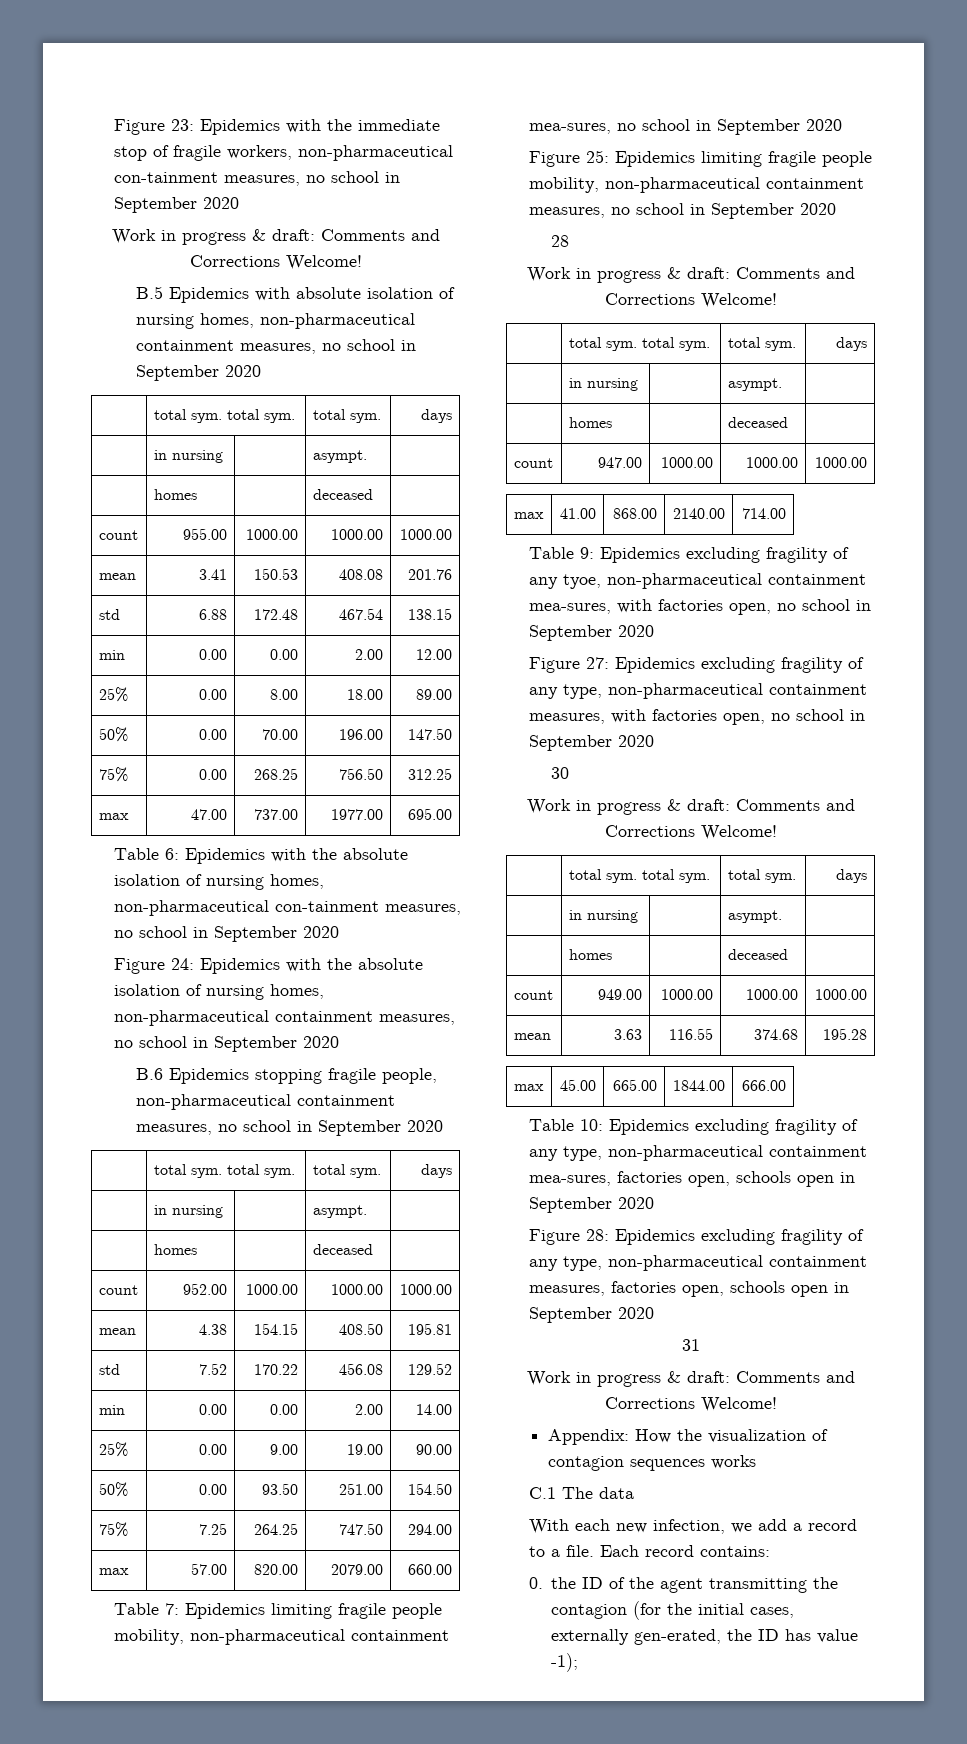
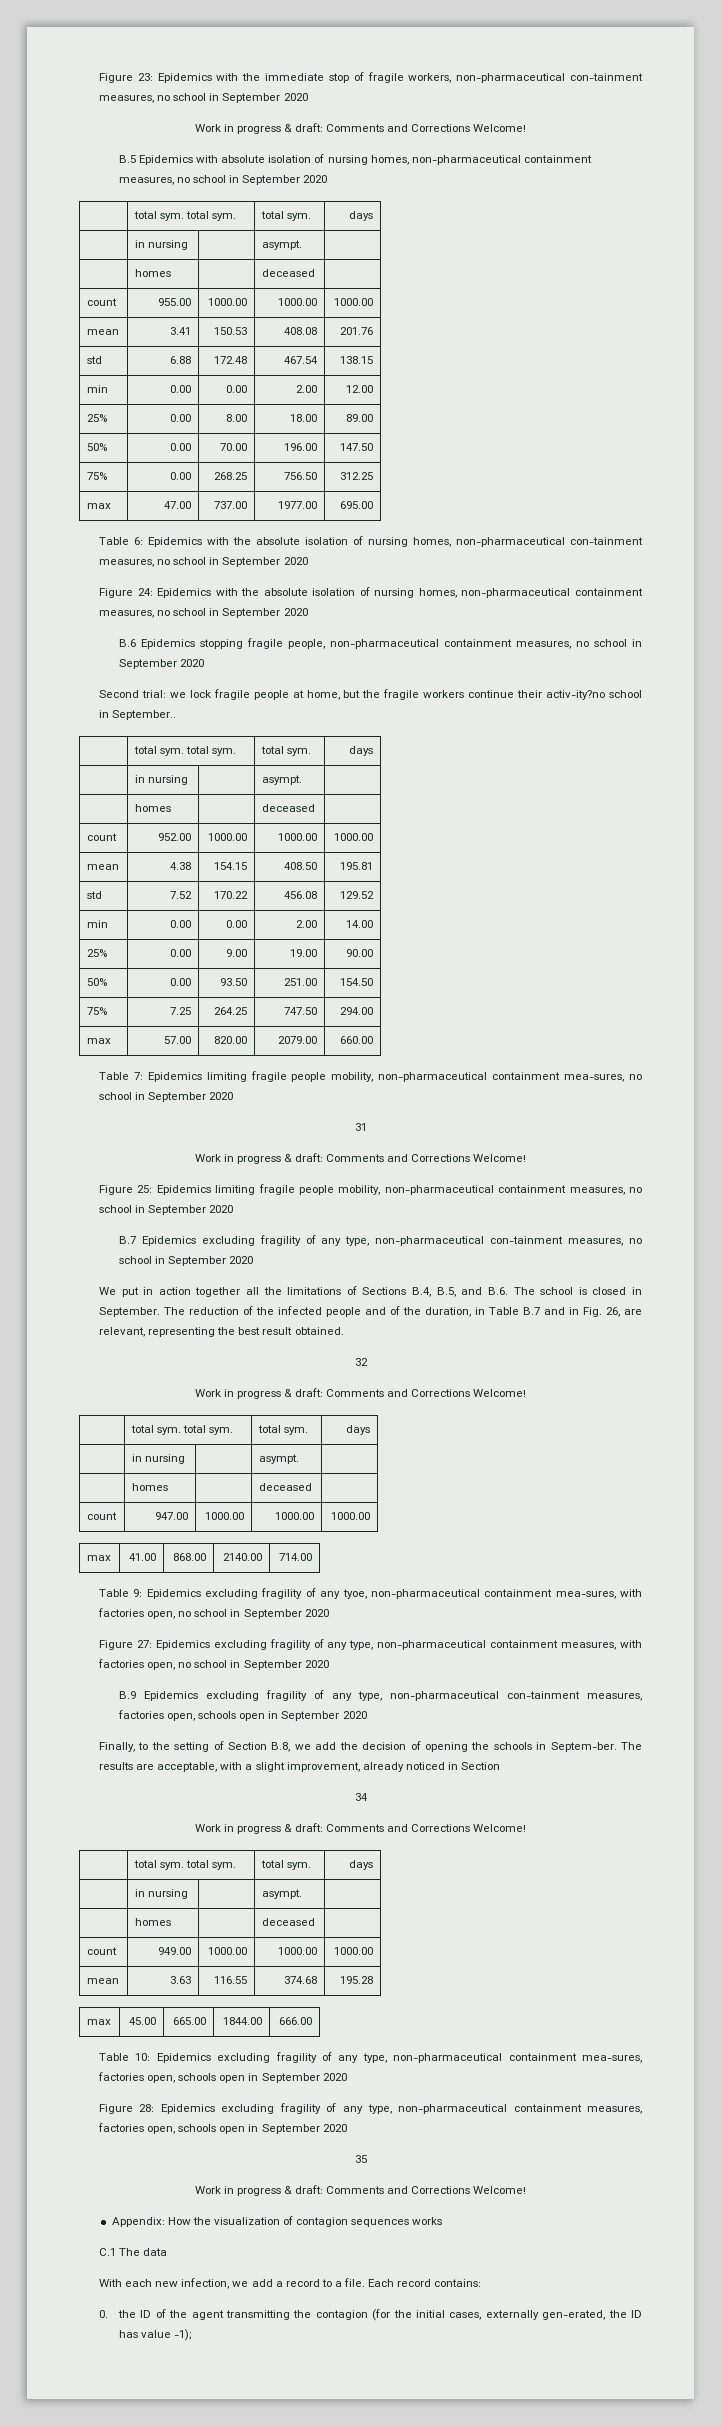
+ Second trial: we lock fragile people at home, but the fragile workers continue their activ-ity?no school in September..
+ 31
+ Work in progress & draft: Comments and Corrections Welcome!
- 28
+ B.7 Epidemics excluding fragility of any type, non-pharmaceutical con-tainment measures, no school in September 2020
+ We put in action together all the limitations of Sections B.4, B.5, and B.6. The school is closed in September. The reduction of the infected people and of the duration, in Table B.7 and in Fig. 26, are relevant, representing the best result obtained.
+ 32
- 30
+ B.9 Epidemics excluding fragility of any type, non-pharmaceutical con-tainment measures, factories open, schools open in September 2020
+ Finally, to the setting of Section B.8, we add the decision of opening the schools in Septem-ber. The results are acceptable, with a slight improvement, already noticed in Section
+ 34
- 31
+ 35

